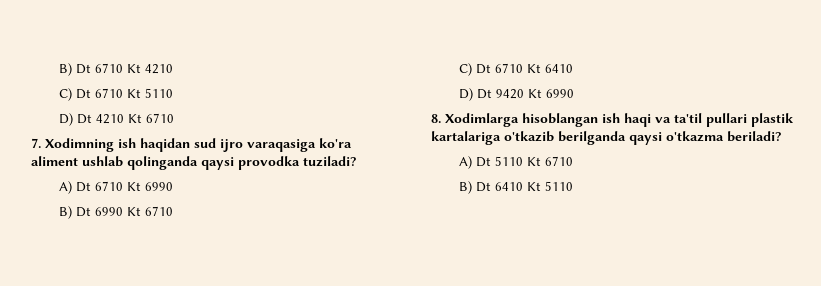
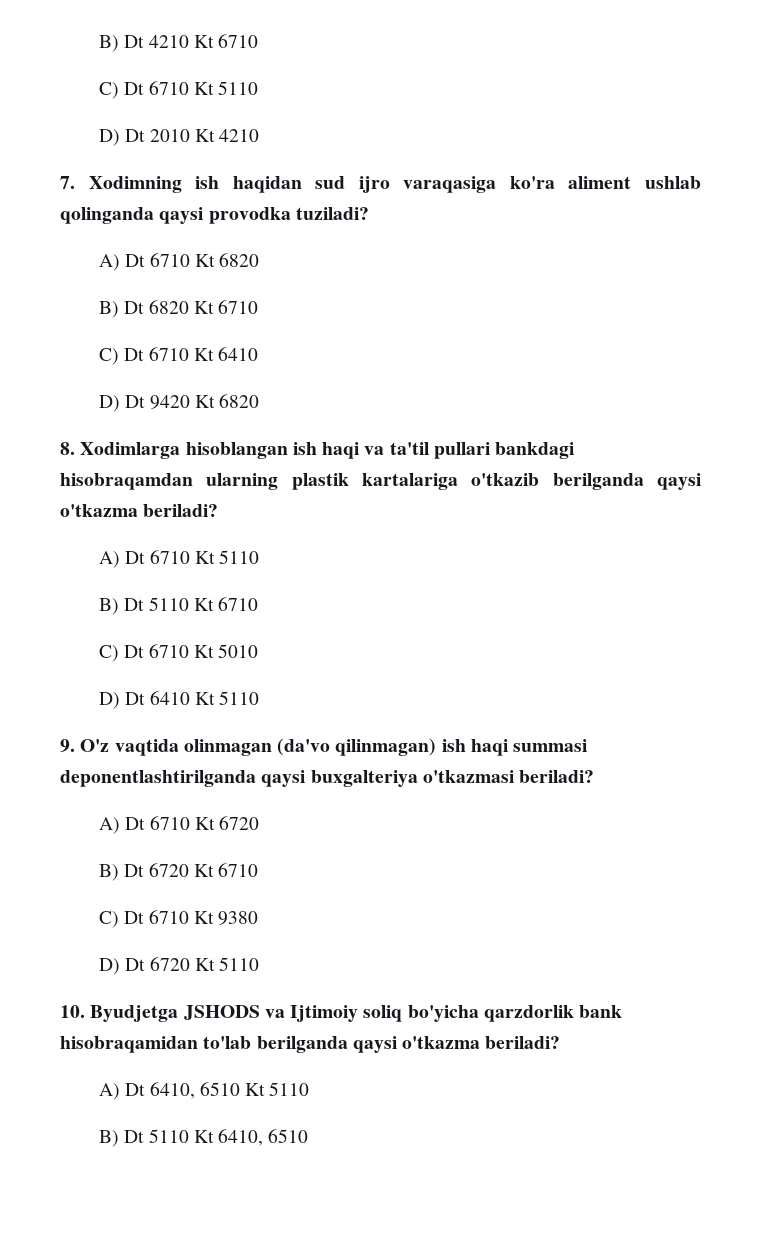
- B) Dt 6710 Kt 4210
+ B) Dt 4210 Kt 6710
- D) Dt 4210 Kt 6710
+ D) Dt 2010 Kt 4210
- A) Dt 6710 Kt 6990
- B) Dt 6990 Kt 6710
+ A) Dt 6710 Kt 6820
+ B) Dt 6820 Kt 6710
- D) Dt 9420 Kt 6990
+ D) Dt 9420 Kt 6820
- 8. Xodimlarga hisoblangan ish haqi va ta'til pullari plastik kartalariga o'tkazib berilganda qaysi o'tkazma beriladi?
+ 8. Xodimlarga hisoblangan ish haqi va ta'til pullari bankdagi hisobraqamdan ularning plastik kartalariga o'tkazib berilganda qaysi o'tkazma beriladi?
- A) Dt 5110 Kt 6710
- B) Dt 6410 Kt 5110
+ A) Dt 6710 Kt 5110
+ B) Dt 5110 Kt 6710
+ C) Dt 6710 Kt 5010
+ D) Dt 6410 Kt 5110
+ 9. O'z vaqtida olinmagan (da'vo qilinmagan) ish haqi summasi deponentlashtirilganda qaysi buxgalteriya o'tkazmasi beriladi?
+ A) Dt 6710 Kt 6720
+ B) Dt 6720 Kt 6710
+ C) Dt 6710 Kt 9380
+ D) Dt 6720 Kt 5110
+ 10. Byudjetga JSHODS va Ijtimoiy soliq bo'yicha qarzdorlik bank hisobraqamidan to'lab berilganda qaysi o'tkazma beriladi?
+ A) Dt 6410, 6510 Kt 5110
+ B) Dt 5110 Kt 6410, 6510

